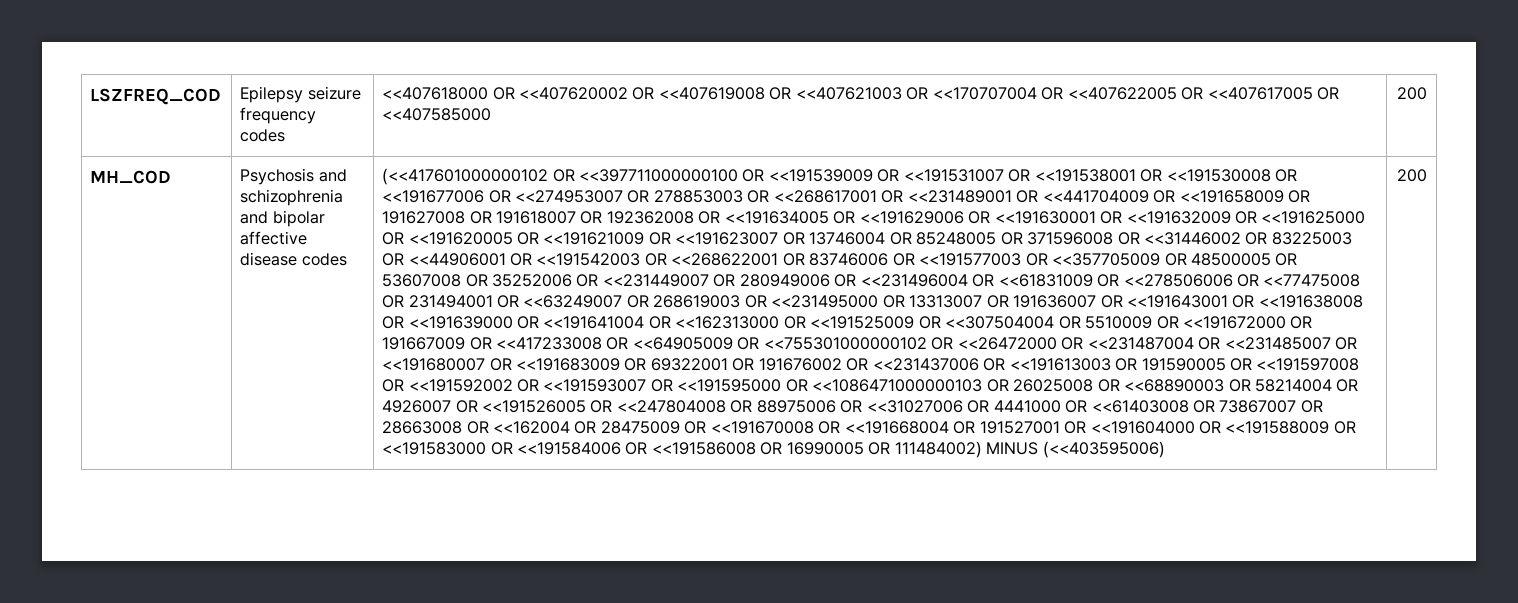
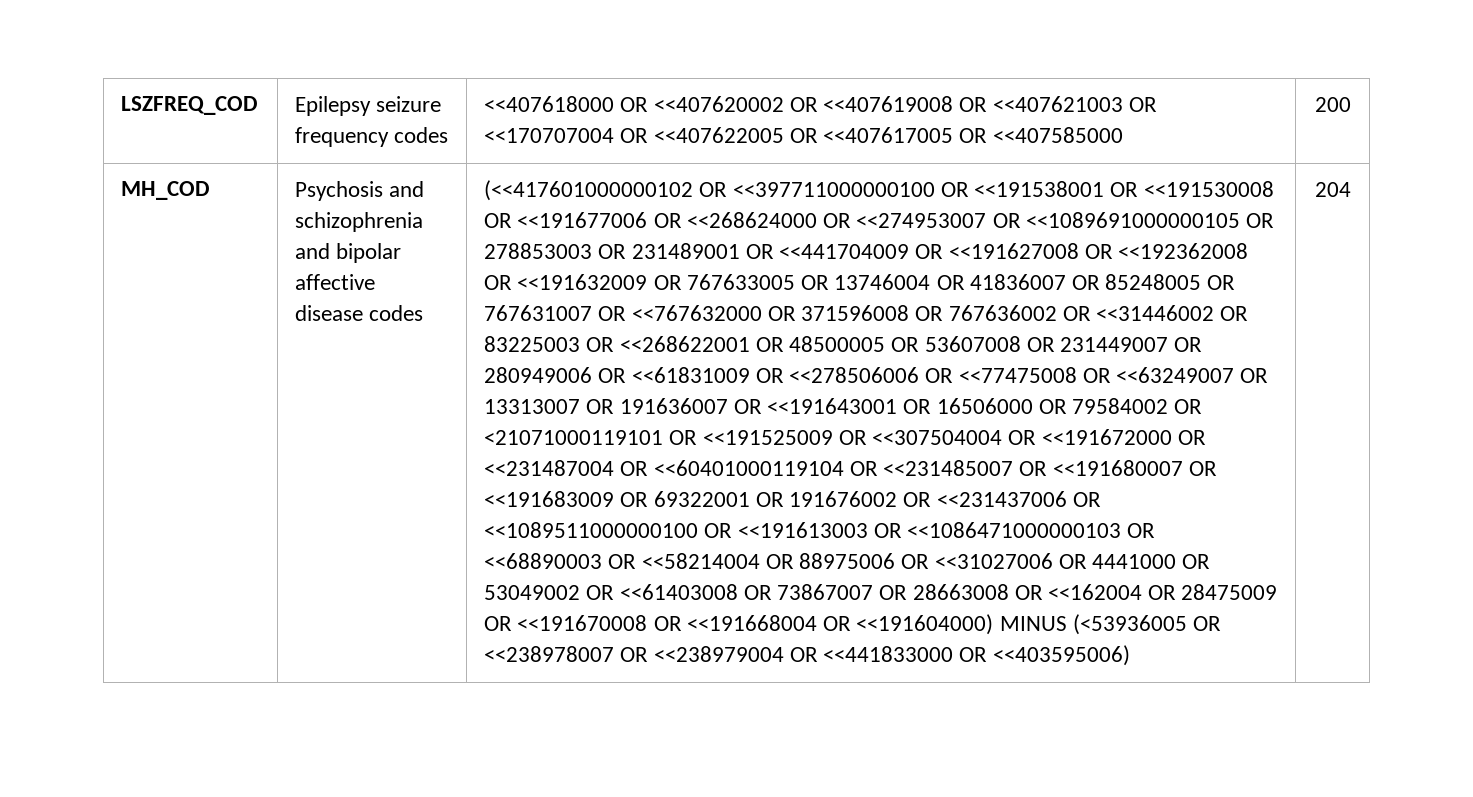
- (<<417601000000102 OR <<397711000000100 OR <<191539009 OR <<191531007 OR <<191538001 OR <<191530008 OR <<191677006 OR <<274953007 OR 278853003 OR <<268617001 OR <<231489001 OR <<441704009 OR <<191658009 OR 191627008 OR 191618007 OR 192362008 OR <<191634005 OR <<191629006 OR <<191630001 OR <<191632009 OR <<191625000 OR <<191620005 OR <<191621009 OR <<191623007 OR 13746004 OR 85248005 OR 371596008 OR <<31446002 OR 83225003 OR <<44906001 OR <<191542003 OR <<268622001 OR 83746006 OR <<191577003 OR <<357705009 OR 48500005 OR 53607008 OR 35252006 OR <<231449007 OR 280949006 OR <<231496004 OR <<61831009 OR <<278506006 OR <<77475008 OR 231494001 OR <<63249007 OR 268619003 OR <<231495000 OR 13313007 OR 191636007 OR <<191643001 OR <<191638008 OR <<191639000 OR <<191641004 OR <<162313000 OR <<191525009 OR <<307504004 OR 5510009 OR <<191672000 OR 191667009 OR <<417233008 OR <<64905009 OR <<755301000000102 OR <<26472000 OR <<231487004 OR <<231485007 OR <<191680007 OR <<191683009 OR 69322001 OR 191676002 OR <<231437006 OR <<191613003 OR 191590005 OR <<191597008 OR <<191592002 OR <<191593007 OR <<191595000 OR <<1086471000000103 OR 26025008 OR <<68890003 OR 58214004 OR 4926007 OR <<191526005 OR <<247804008 OR 88975006 OR <<31027006 OR 4441000 OR <<61403008 OR 73867007 OR 28663008 OR <<162004 OR 28475009 OR <<191670008 OR <<191668004 OR 191527001 OR <<191604000 OR <<191588009 OR <<191583000 OR <<191584006 OR <<191586008 OR 16990005 OR 111484002) MINUS (<<403595006) | 200
+ (<<417601000000102 OR <<397711000000100 OR <<191538001 OR <<191530008 OR <<191677006 OR <<268624000 OR <<274953007 OR <<1089691000000105 OR 278853003 OR 231489001 OR <<441704009 OR <<191627008 OR <<192362008 OR <<191632009 OR 767633005 OR 13746004 OR 41836007 OR 85248005 OR 767631007 OR <<767632000 OR 371596008 OR 767636002 OR <<31446002 OR 83225003 OR <<268622001 OR 48500005 OR 53607008 OR 231449007 OR 280949006 OR <<61831009 OR <<278506006 OR <<77475008 OR <<63249007 OR 13313007 OR 191636007 OR <<191643001 OR 16506000 OR 79584002 OR <21071000119101 OR <<191525009 OR <<307504004 OR <<191672000 OR <<231487004 OR <<60401000119104 OR <<231485007 OR <<191680007 OR <<191683009 OR 69322001 OR 191676002 OR <<231437006 OR <<1089511000000100 OR <<191613003 OR <<1086471000000103 OR <<68890003 OR <<58214004 OR 88975006 OR <<31027006 OR 4441000 OR 53049002 OR <<61403008 OR 73867007 OR 28663008 OR <<162004 OR 28475009 OR <<191670008 OR <<191668004 OR <<191604000) MINUS (<53936005 OR <<238978007 OR <<238979004 OR <<441833000 OR <<403595006) | 204

